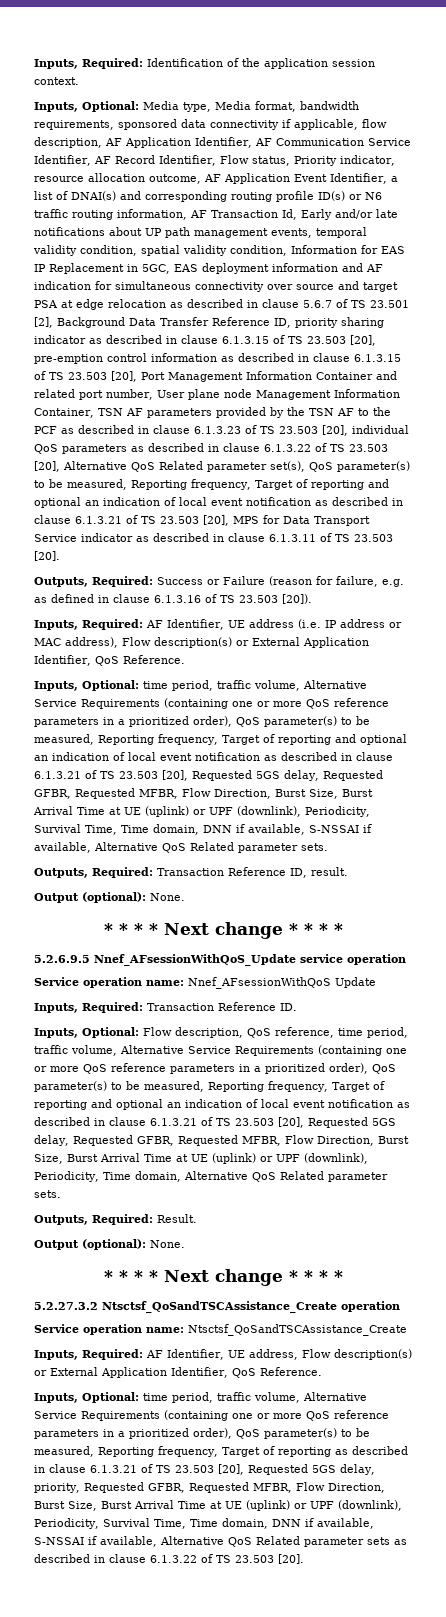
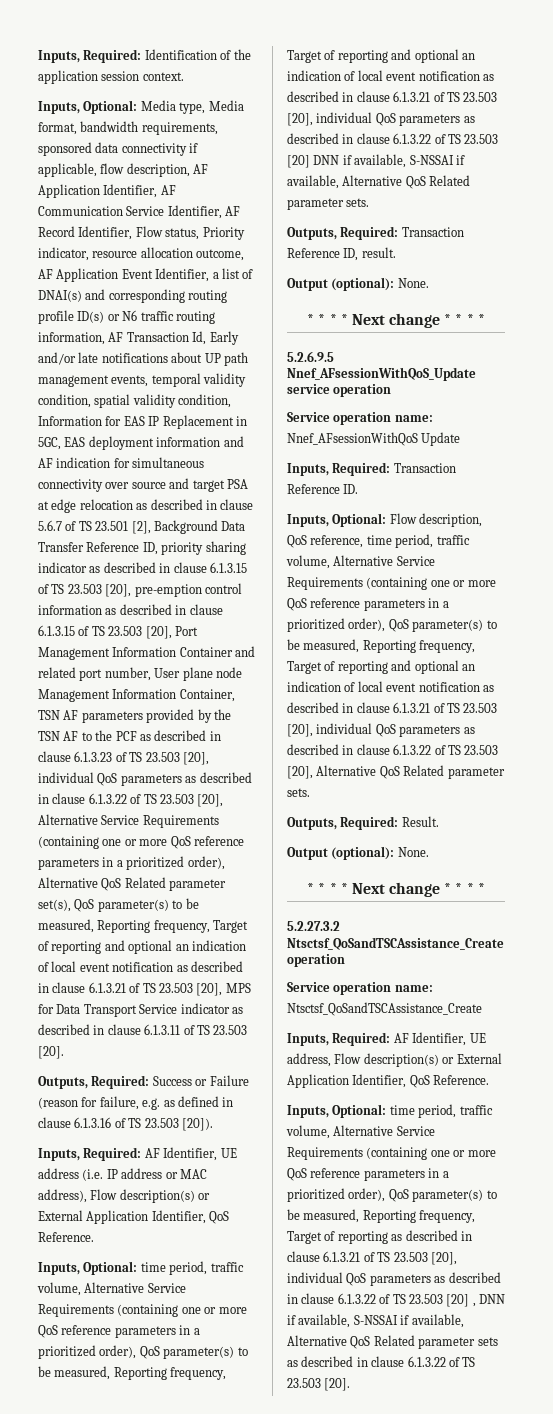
- Media type, Media format, bandwidth requirements, sponsored data connectivity if applicable, flow description, AF Application Identifier, AF Communication Service Identifier, AF Record Identifier, Flow status, Priority indicator, resource allocation outcome, AF Application Event Identifier, a list of DNAI(s) and corresponding routing profile ID(s) or N6 traffic routing information, AF Transaction Id, Early and/or late notifications about UP path management events, temporal validity condition, spatial validity condition, Information for EAS IP Replacement in 5GC, EAS deployment information and AF indication for simultaneous connectivity over source and target PSA at edge relocation as described in clause 5.6.7 of TS 23.501 [2], Background Data Transfer Reference ID, priority sharing indicator as described in clause 6.1.3.15 of TS 23.503 [20], pre-emption control information as described in clause 6.1.3.15 of TS 23.503 [20], Port Management Information Container and related port number, User plane node Management Information Container, TSN AF parameters provided by the TSN AF to the PCF as described in clause 6.1.3.23 of TS 23.503 [20], individual QoS parameters as described in clause 6.1.3.22 of TS 23.503 [20], Alternative QoS Related parameter set(s), QoS parameter(s) to be measured, Reporting frequency, Target of reporting and optional an indication of local event notification as described in clause 6.1.3.21 of TS 23.503 [20], MPS for Data Transport Service indicator as described in clause 6.1.3.11 of TS 23.503 [20].
+ Media type, Media format, bandwidth requirements, sponsored data connectivity if applicable, flow description, AF Application Identifier, AF Communication Service Identifier, AF Record Identifier, Flow status, Priority indicator, resource allocation outcome, AF Application Event Identifier, a list of DNAI(s) and corresponding routing profile ID(s) or N6 traffic routing information, AF Transaction Id, Early and/or late notifications about UP path management events, temporal validity condition, spatial validity condition, Information for EAS IP Replacement in 5GC, EAS deployment information and AF indication for simultaneous connectivity over source and target PSA at edge relocation as described in clause 5.6.7 of TS 23.501 [2], Background Data Transfer Reference ID, priority sharing indicator as described in clause 6.1.3.15 of TS 23.503 [20], pre-emption control information as described in clause 6.1.3.15 of TS 23.503 [20], Port Management Information Container and related port number, User plane node Management Information Container, TSN AF parameters provided by the TSN AF to the PCF as described in clause 6.1.3.23 of TS 23.503 [20], individual QoS parameters as described in clause 6.1.3.22 of TS 23.503 [20], Alternative Service Requirements (containing one or more QoS reference parameters in a prioritized order), Alternative QoS Related parameter set(s), QoS parameter(s) to be measured, Reporting frequency, Target of reporting and optional an indication of local event notification as described in clause 6.1.3.21 of TS 23.503 [20], MPS for Data Transport Service indicator as described in clause 6.1.3.11 of TS 23.503 [20].
- Inputs, Optional: time period, traffic volume, Alternative Service Requirements (containing one or more QoS reference parameters in a prioritized order), QoS parameter(s) to be measured, Reporting frequency, Target of reporting and optional an indication of local event notification as described in clause 6.1.3.21 of TS 23.503 [20], Requested 5GS delay, Requested GFBR, Requested MFBR, Flow Direction, Burst Size, Burst Arrival Time at UE (uplink) or UPF (downlink), Periodicity, Survival Time, Time domain, DNN if available, S-NSSAI if available, Alternative QoS Related parameter sets.
+ Inputs, Optional: time period, traffic volume, Alternative Service Requirements (containing one or more QoS reference parameters in a prioritized order), QoS parameter(s) to be measured, Reporting frequency, Target of reporting and optional an indication of local event notification as described in clause 6.1.3.21 of TS 23.503 [20], individual QoS parameters as described in clause 6.1.3.22 of TS 23.503 [20] DNN if available, S-NSSAI if available, Alternative QoS Related parameter sets.
- Inputs, Optional: Flow description, QoS reference, time period, traffic volume, Alternative Service Requirements (containing one or more QoS reference parameters in a prioritized order), QoS parameter(s) to be measured, Reporting frequency, Target of reporting and optional an indication of local event notification as described in clause 6.1.3.21 of TS 23.503 [20], Requested 5GS delay, Requested GFBR, Requested MFBR, Flow Direction, Burst Size, Burst Arrival Time at UE (uplink) or UPF (downlink), Periodicity, Time domain, Alternative QoS Related parameter sets.
+ Inputs, Optional: Flow description, QoS reference, time period, traffic volume, Alternative Service Requirements (containing one or more QoS reference parameters in a prioritized order), QoS parameter(s) to be measured, Reporting frequency, Target of reporting and optional an indication of local event notification as described in clause 6.1.3.21 of TS 23.503 [20], individual QoS parameters as described in clause 6.1.3.22 of TS 23.503 [20], Alternative QoS Related parameter sets.
- Inputs, Optional: time period, traffic volume, Alternative Service Requirements (containing one or more QoS reference parameters in a prioritized order), QoS parameter(s) to be measured, Reporting frequency, Target of reporting as described in clause 6.1.3.21 of TS 23.503 [20], Requested 5GS delay, priority, Requested GFBR, Requested MFBR, Flow Direction, Burst Size, Burst Arrival Time at UE (uplink) or UPF (downlink), Periodicity, Survival Time, Time domain, DNN if available, S-NSSAI if available, Alternative QoS Related parameter sets as described in clause 6.1.3.22 of TS 23.503 [20].
+ Inputs, Optional: time period, traffic volume, Alternative Service Requirements (containing one or more QoS reference parameters in a prioritized order), QoS parameter(s) to be measured, Reporting frequency, Target of reporting as described in clause 6.1.3.21 of TS 23.503 [20], individual QoS parameters as described in clause 6.1.3.22 of TS 23.503 [20] , DNN if available, S-NSSAI if available, Alternative QoS Related parameter sets as described in clause 6.1.3.22 of TS 23.503 [20].

